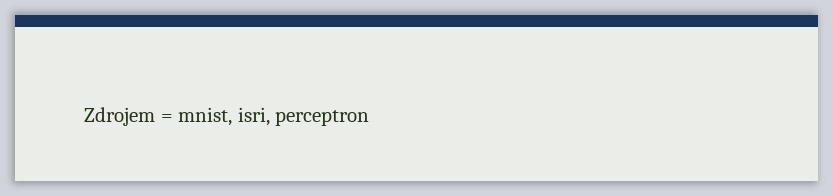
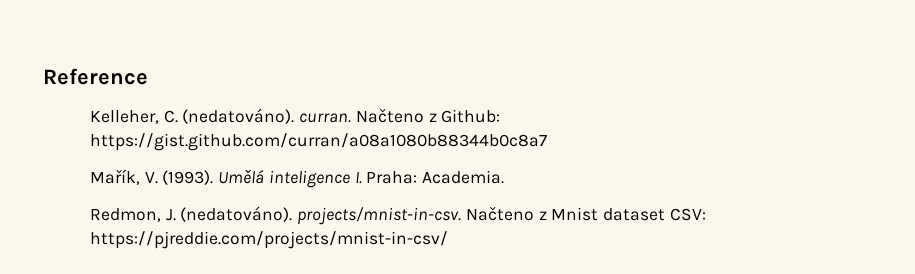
- Zdrojem = mnist, isri, perceptron
+ Reference
+ Kelleher, C. (nedatováno). curran. Načteno z Github: https://gist.github.com/curran/a08a1080b88344b0c8a7
+ Mařík, V. (1993). Umělá inteligence I. Praha: Academia.
+ Redmon, J. (nedatováno). projects/mnist-in-csv. Načteno z Mnist dataset CSV: https://pjreddie.com/projects/mnist-in-csv/

